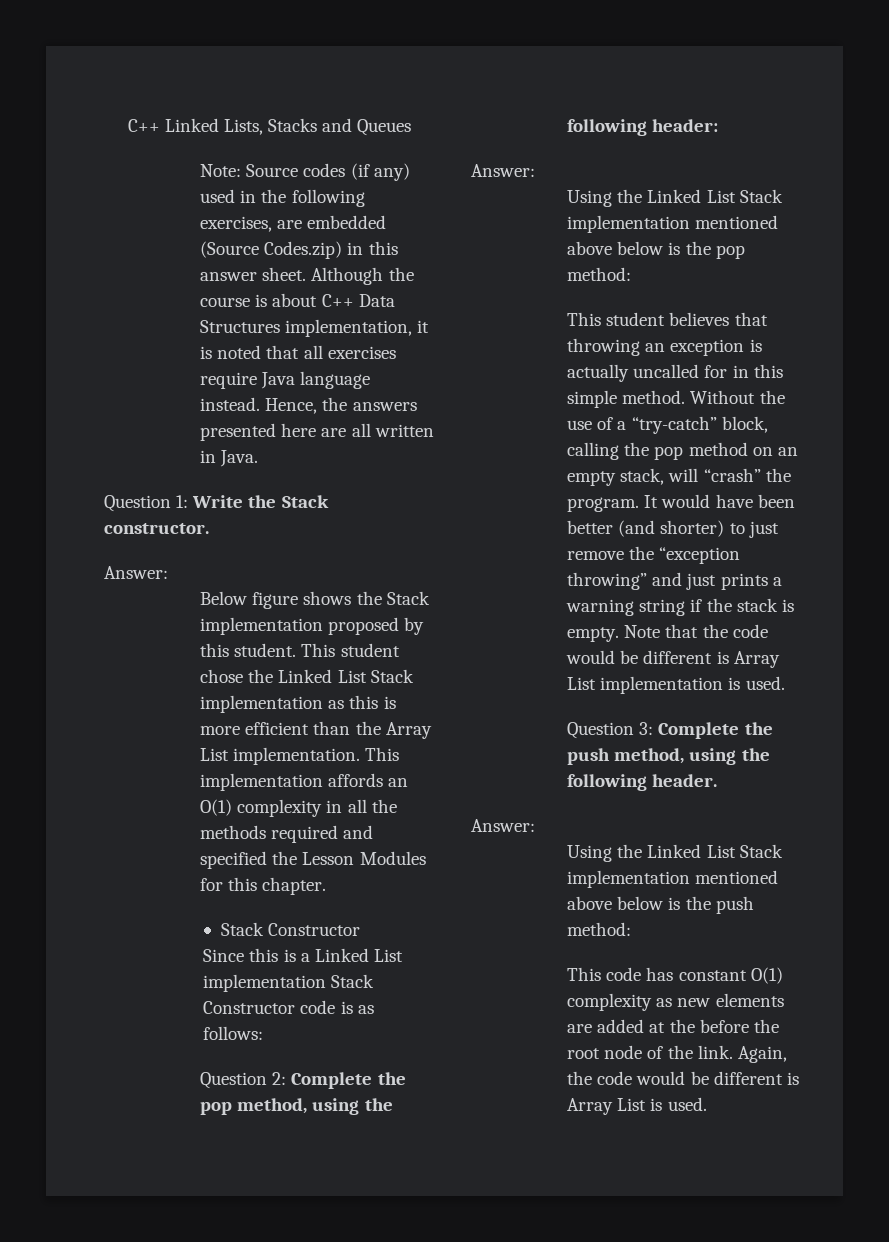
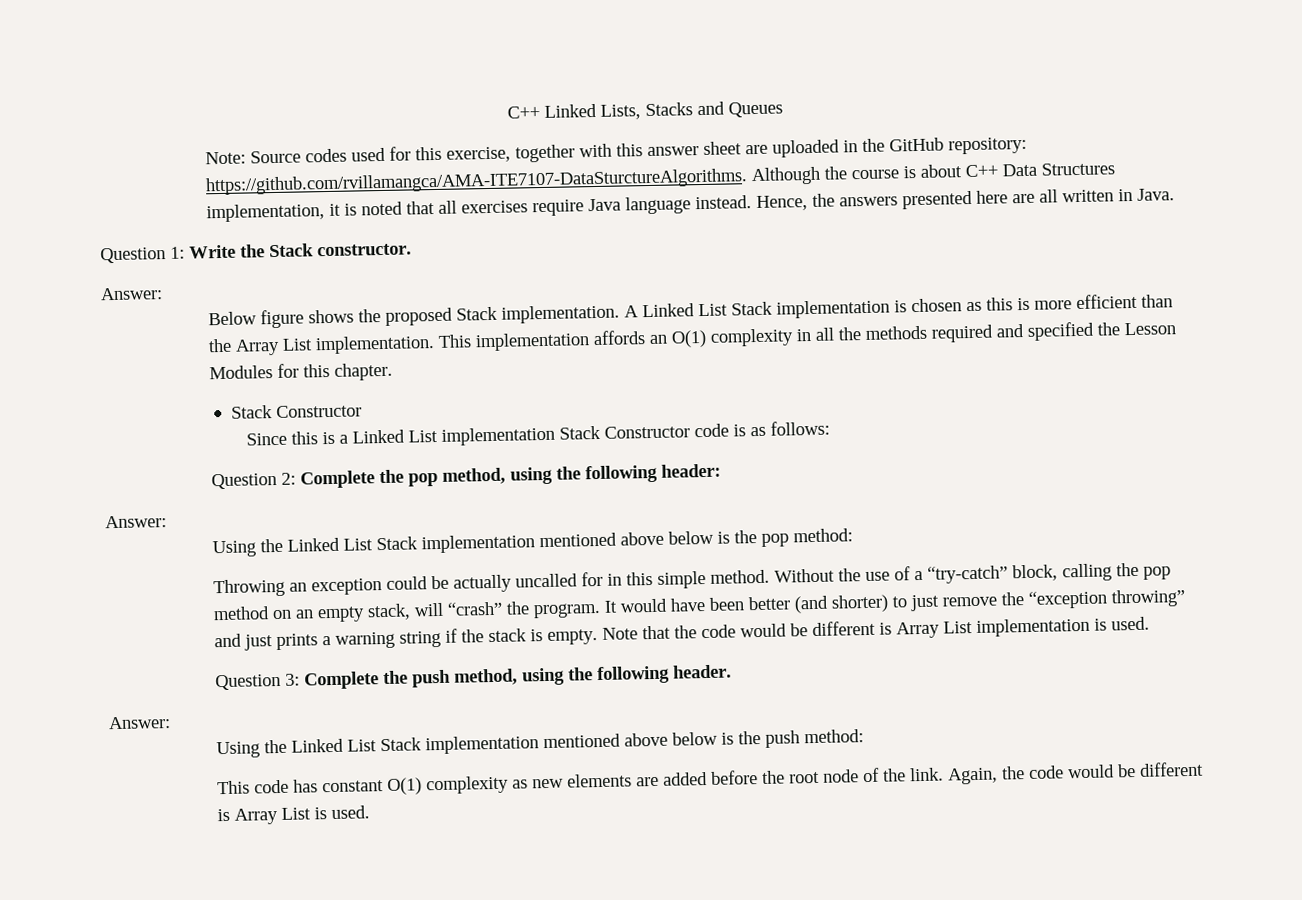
- Note: Source codes (if any) used in the following exercises, are embedded (Source Codes.zip) in this answer sheet. Although the course is about C++ Data Structures implementation, it is noted that all exercises require Java language instead.
+ Note: Source codes used for this exercise, together with this answer sheet are uploaded in the GitHub repository: https://github.com/rvillamangca/AMA-ITE7107-DataSturctureAlgorithms. Although the course is about C++ Data Structures implementation, it is noted that all exercises require Java language instead.
- Below figure shows the Stack implementation proposed by this student. This student chose the Linked List Stack implementation as this is more efficient than the Array List implementation.
+ Below figure shows the proposed Stack implementation. A Linked List Stack implementation is chosen as this is more efficient than the Array List implementation.
- This student believes that throwing an exception is actually uncalled for in this simple method.
+ Throwing an exception could be actually uncalled for in this simple method.
- This code has constant O(1) complexity as new elements are added at the before the root node of the link.
+ This code has constant O(1) complexity as new elements are added before the root node of the link.

